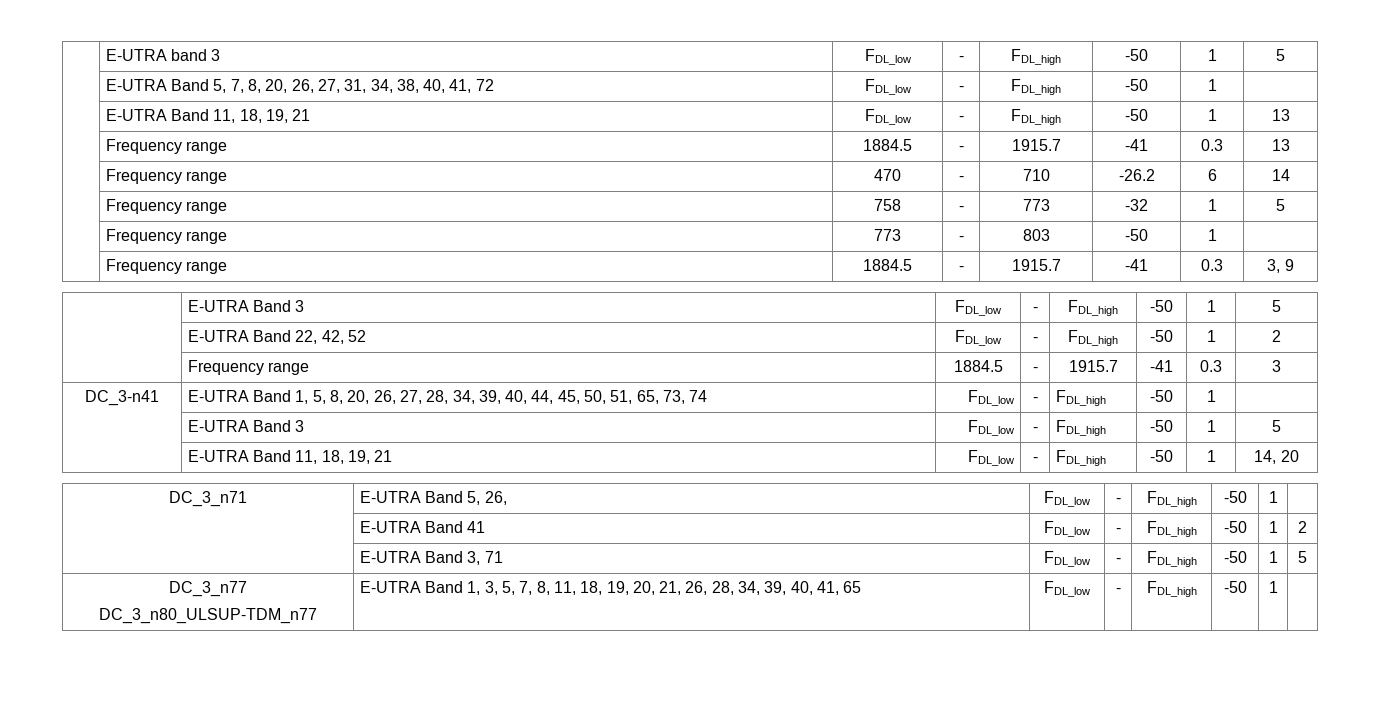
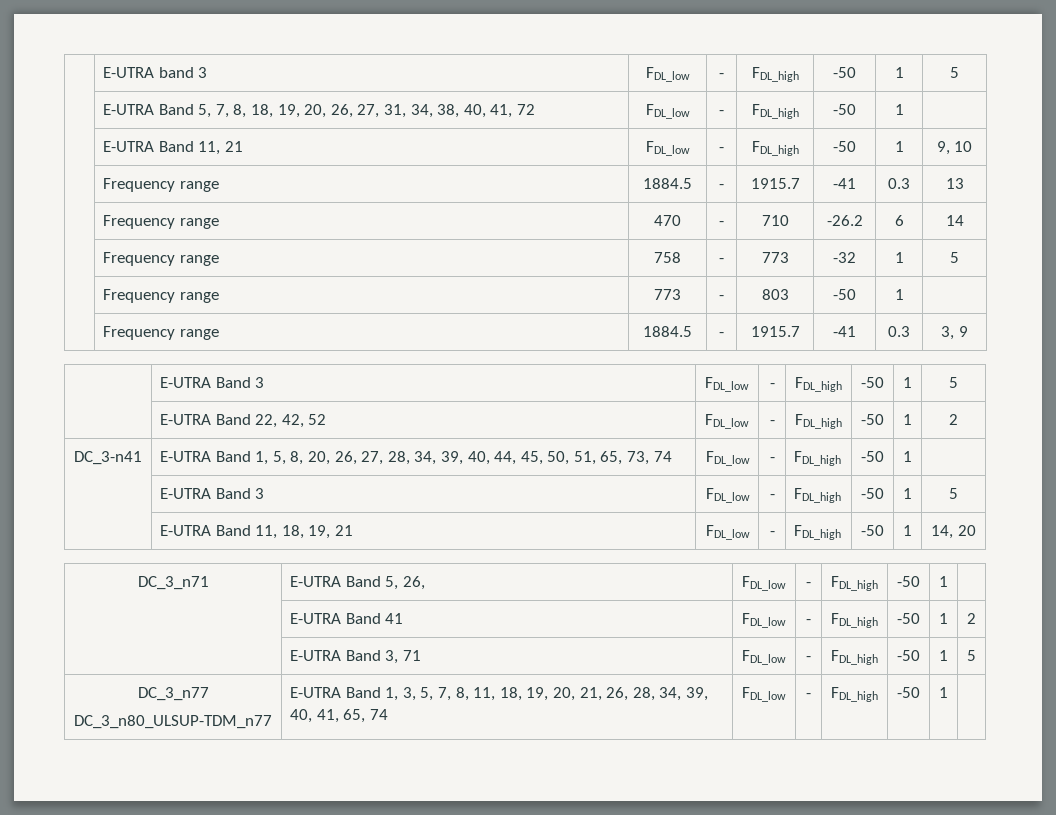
- | E-UTRA Band 5, 7, 8, 20, 26, 27, 31, 34, 38, 40, 41, 72 | FDL_low | - | FDL_high | -50 | 1 |
+ | E-UTRA Band 5, 7, 8, 18, 19, 20, 26, 27, 31, 34, 38, 40, 41, 72 | FDL_low | - | FDL_high | -50 | 1 |
- | E-UTRA Band 11, 18, 19, 21 | FDL_low | - | FDL_high | -50 | 1 | 13
+ | E-UTRA Band 11, 21 | FDL_low | - | FDL_high | -50 | 1 | 9, 10
- | Frequency range | 1884.5 | - | 1915.7 | -41 | 0.3 | 3
  DC_3_n77
- DC_3_n80_ULSUP-TDM_n77 | E-UTRA Band 1, 3, 5, 7, 8, 11, 18, 19, 20, 21, 26, 28, 34, 39, 40, 41, 65 | FDL_low | - | FDL_high | -50 | 1 |
+ DC_3_n80_ULSUP-TDM_n77 | E-UTRA Band 1, 3, 5, 7, 8, 11, 18, 19, 20, 21, 26, 28, 34, 39, 40, 41, 65, 74 | FDL_low | - | FDL_high | -50 | 1 |

